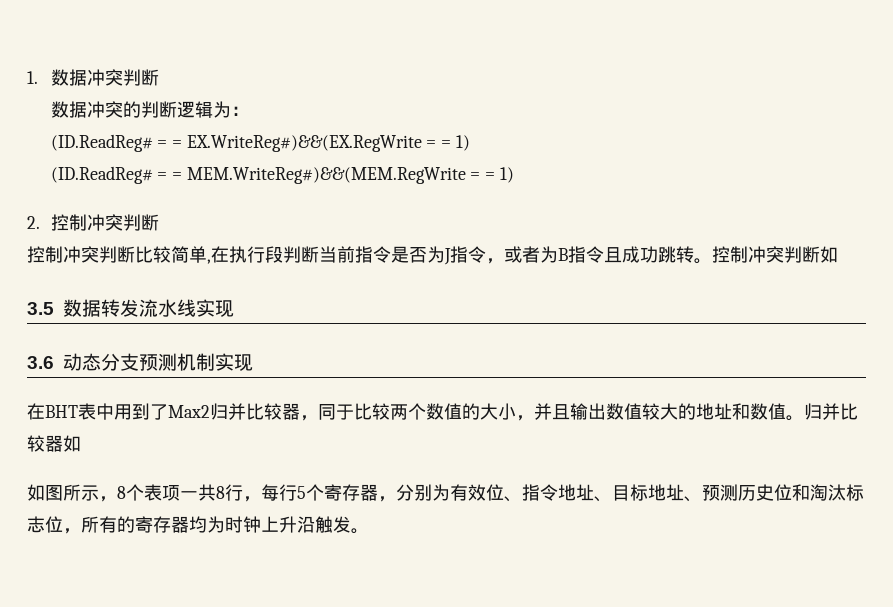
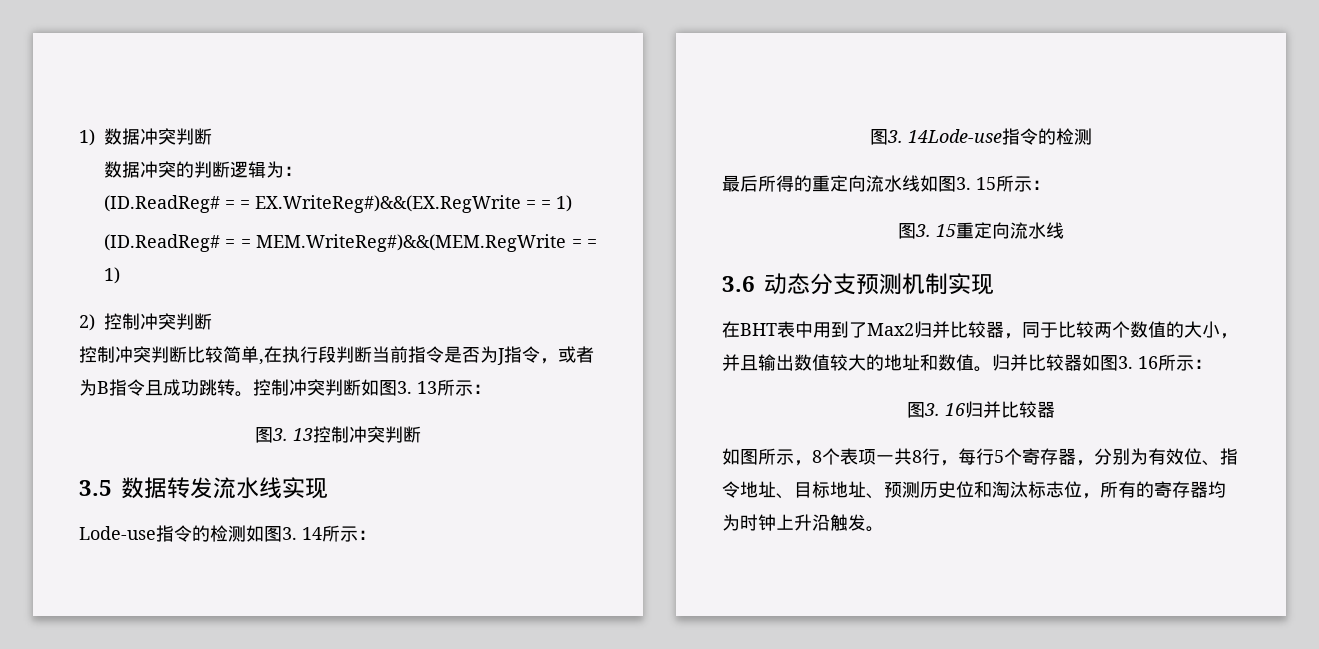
- 1.数据冲突判断
+ 1)数据冲突判断
- 2.控制冲突判断
+ 2)控制冲突判断
- 控制冲突判断如
+ 控制冲突判断如图3. 13所示：
+ 图3. 13控制冲突判断
+ Lode-use指令的检测如图3. 14所示：
+ 图3. 14Lode-use指令的检测
+ 最后所得的重定向流水线如图3. 15所示：
+ 图3. 15重定向流水线
- 归并比较器如
+ 归并比较器如图3. 16所示：
+ 图3. 16归并比较器

